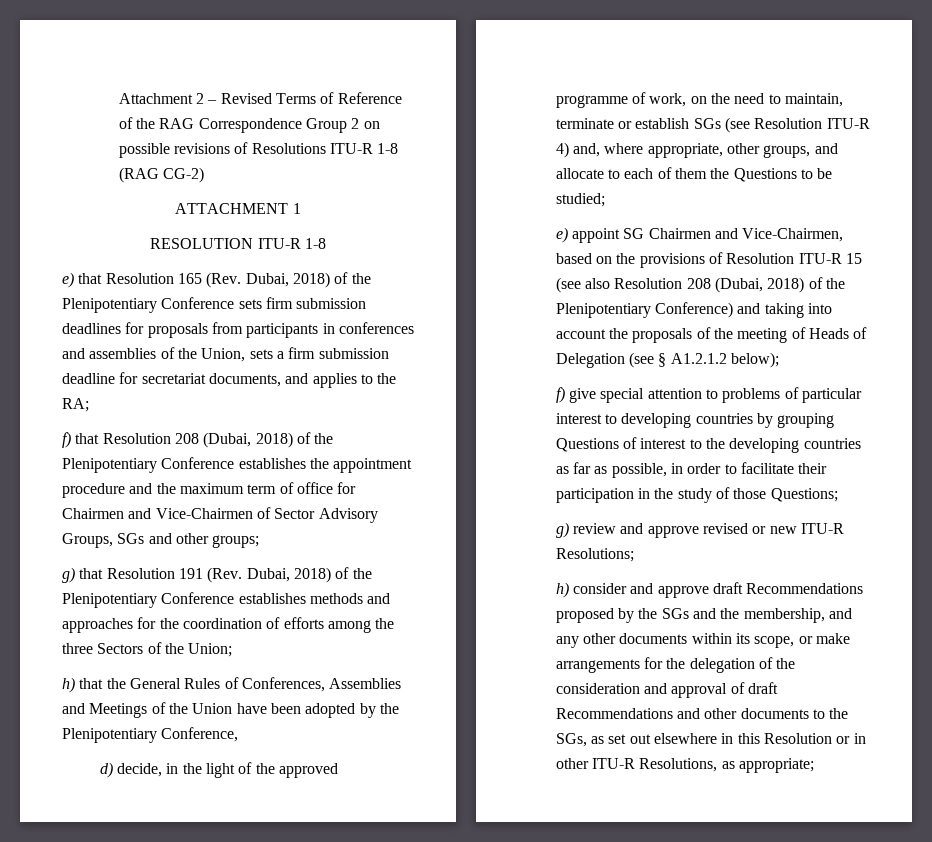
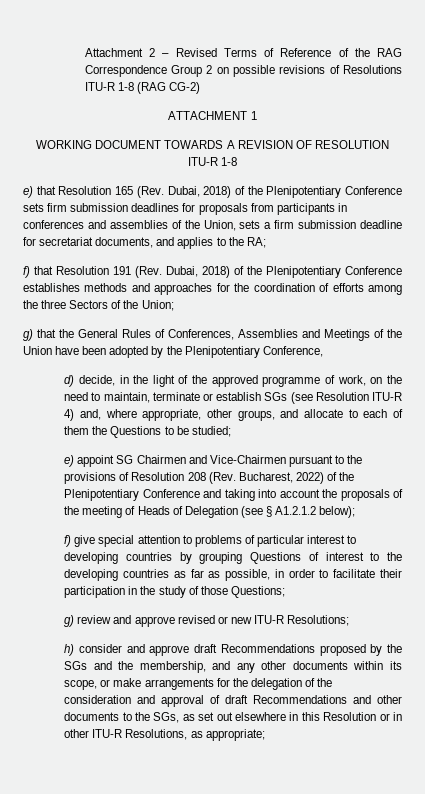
- RESOLUTION ITU-R 1-8
+ WORKING DOCUMENT TOWARDS A REVISION OF RESOLUTION ITU-R 1-8
- f) that Resolution 208 (Dubai, 2018) of the Plenipotentiary Conference establishes the appointment procedure and the maximum term of office for Chairmen and Vice-Chairmen of Sector Advisory Groups, SGs and other groups;
- g) that Resolution 191 (Rev. Dubai, 2018) of the Plenipotentiary Conference establishes methods and approaches for the coordination of efforts among the three Sectors of the Union;
+ f) that Resolution 191 (Rev. Dubai, 2018) of the Plenipotentiary Conference establishes methods and approaches for the coordination of efforts among the three Sectors of the Union;
- h) that the General Rules of Conferences, Assemblies and Meetings of the Union have been adopted by the Plenipotentiary Conference,
+ g) that the General Rules of Conferences, Assemblies and Meetings of the Union have been adopted by the Plenipotentiary Conference,
- e) appoint SG Chairmen and Vice-Chairmen, based on the provisions of Resolution ITU-R 15 (see also Resolution 208 (Dubai, 2018) of the Plenipotentiary Conference) and taking into account the proposals of the meeting of Heads of Delegation (see § А1.2.1.2 below);
+ e) appoint SG Chairmen and Vice-Chairmen pursuant to the provisions of Resolution 208 (Rev. Bucharest, 2022) of the Plenipotentiary Conference and taking into account the proposals of the meeting of Heads of Delegation (see § А1.2.1.2 below);

